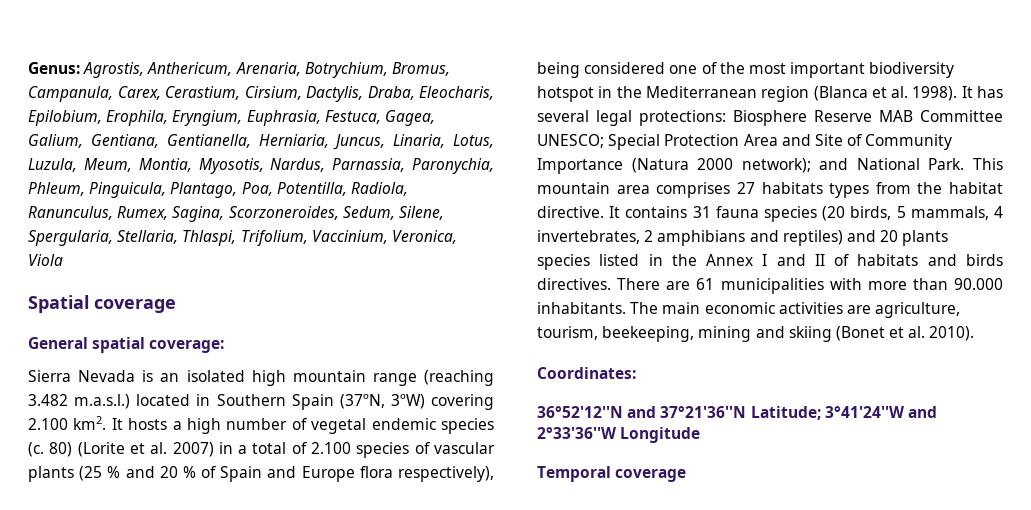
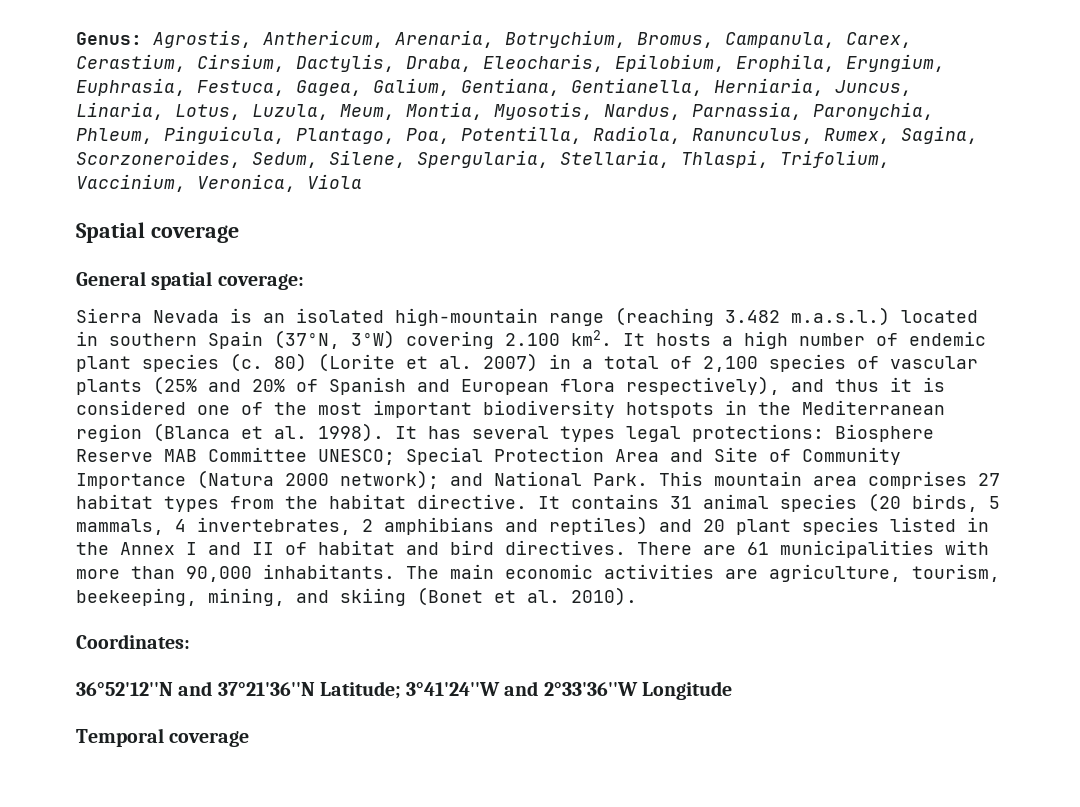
- Sierra Nevada is an isolated high mountain range (reaching 3.482 m.a.s.l.) located in Southern Spain (37ºN, 3ºW) covering 2.100 km2.
+ Sierra Nevada is an isolated high-mountain range (reaching 3.482 m.a.s.l.) located in southern Spain (37ºN, 3ºW) covering 2.100 km2.
- It hosts a high number of vegetal endemic species (c.
+ It hosts a high number of endemic plant species (c.
- 80) (Lorite et al. 2007) in a total of 2.100 species of vascular plants (25 % and 20 % of Spain and Europe flora respectively), being considered one of the most important biodiversity hotspot in the Mediterranean region (Blanca et al. 1998).
+ 80) (Lorite et al. 2007) in a total of 2,100 species of vascular plants (25% and 20% of Spanish and European flora respectively), and thus it is considered one of the most important biodiversity hotspots in the Mediterranean region (Blanca et al. 1998).
- It has several legal protections: Biosphere Reserve MAB Committee UNESCO; Special Protection Area and Site of Community Importance (Natura 2000 network); and National Park.
+ It has several types legal protections: Biosphere Reserve MAB Committee UNESCO; Special Protection Area and Site of Community Importance (Natura 2000 network); and National Park.
- This mountain area comprises 27 habitats types from the habitat directive.
+ This mountain area comprises 27 habitat types from the habitat directive.
- It contains 31 fauna species (20 birds, 5 mammals, 4 invertebrates, 2 amphibians and reptiles) and 20 plants species listed in the Annex I and II of habitats and birds directives.
+ It contains 31 animal species (20 birds, 5 mammals, 4 invertebrates, 2 amphibians and reptiles) and 20 plant species listed in the Annex I and II of habitat and bird directives.
- There are 61 municipalities with more than 90.000 inhabitants.
+ There are 61 municipalities with more than 90,000 inhabitants.
- The main economic activities are agriculture, tourism, beekeeping, mining and skiing (Bonet et al. 2010).
+ The main economic activities are agriculture, tourism, beekeeping, mining, and skiing (Bonet et al. 2010).

